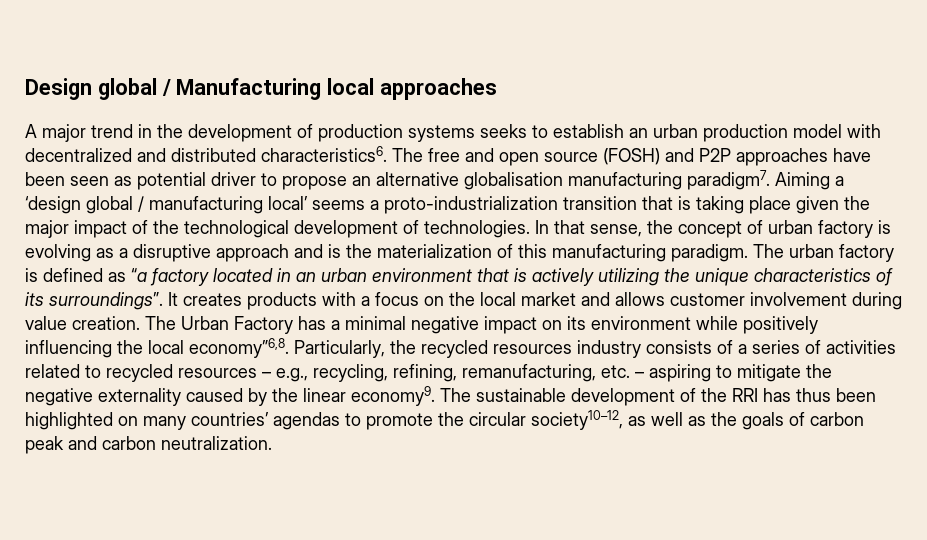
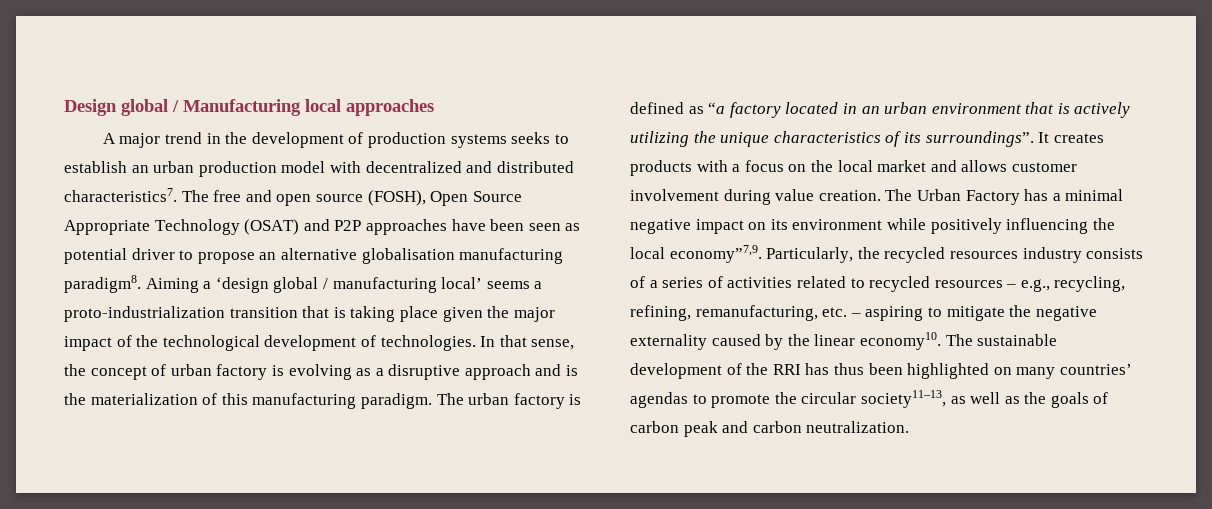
- A major trend in the development of production systems seeks to establish an urban production model with decentralized and distributed characteristics6.
+ A major trend in the development of production systems seeks to establish an urban production model with decentralized and distributed characteristics7.
- The free and open source (FOSH) and P2P approaches have been seen as potential driver to propose an alternative globalisation manufacturing paradigm7.
+ The free and open source (FOSH), Open Source Appropriate Technology (OSAT) and P2P approaches have been seen as potential driver to propose an alternative globalisation manufacturing paradigm8.
- The Urban Factory has a minimal negative impact on its environment while positively influencing the local economy”6,8.
+ The Urban Factory has a minimal negative impact on its environment while positively influencing the local economy”7,9.
- Particularly, the recycled resources industry consists of a series of activities related to recycled resources – e.g., recycling, refining, remanufacturing, etc. – aspiring to mitigate the negative externality caused by the linear economy9.
+ Particularly, the recycled resources industry consists of a series of activities related to recycled resources – e.g., recycling, refining, remanufacturing, etc. – aspiring to mitigate the negative externality caused by the linear economy10.
- The sustainable development of the RRI has thus been highlighted on many countries’ agendas to promote the circular society10–12, as well as the goals of carbon peak and carbon neutralization.
+ The sustainable development of the RRI has thus been highlighted on many countries’ agendas to promote the circular society11–13, as well as the goals of carbon peak and carbon neutralization.

